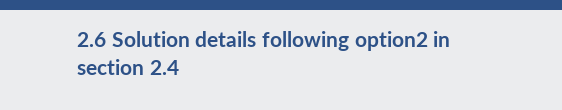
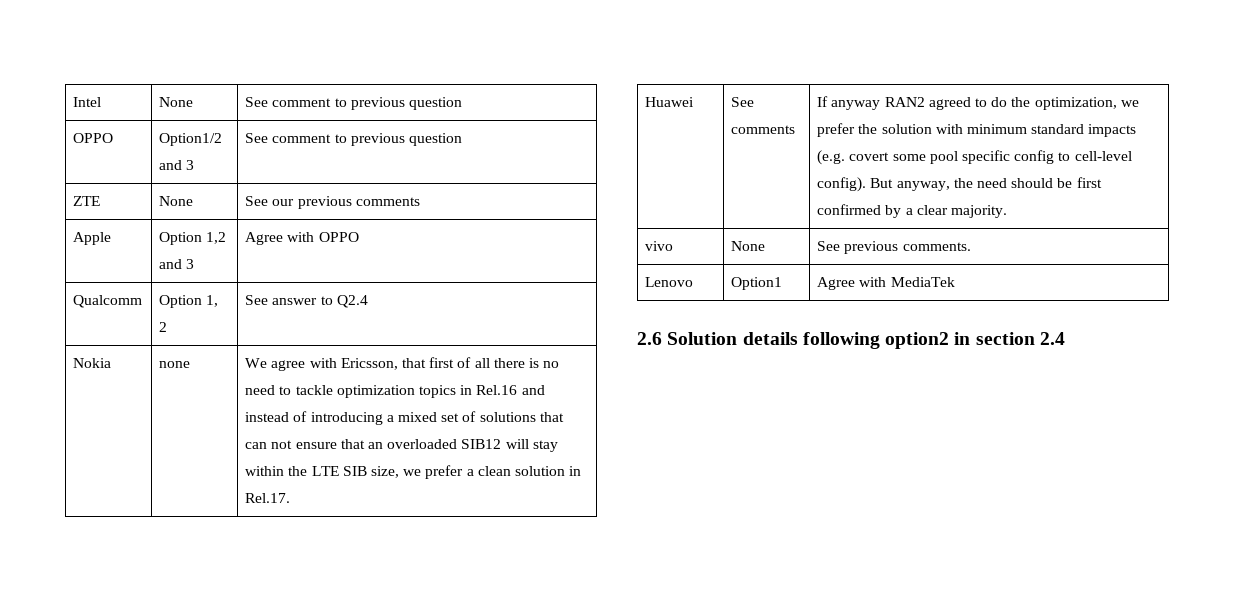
+ Intel | None | See comment to previous question
+ OPPO | Option1/2 and 3 | See comment to previous question
+ ZTE | None | See our previous comments
+ Apple | Option 1,2 and 3 | Agree with OPPO
+ Qualcomm | Option 1, 2 | See answer to Q2.4
+ Nokia | none | We agree with Ericsson, that first of all there is no need to tackle optimization topics in Rel.16 and instead of introducing a mixed set of solutions that can not ensure that an overloaded SIB12 will stay within the LTE SIB size, we prefer a clean solution in Rel.17.
+ Huawei | See comments | If anyway RAN2 agreed to do the optimization, we prefer the solution with minimum standard impacts (e.g. covert some pool specific config to cell-level config). But anyway, the need should be first confirmed by a clear majority.
+ vivo | None | See previous comments.
+ Lenovo | Option1 | Agree with MediaTek

